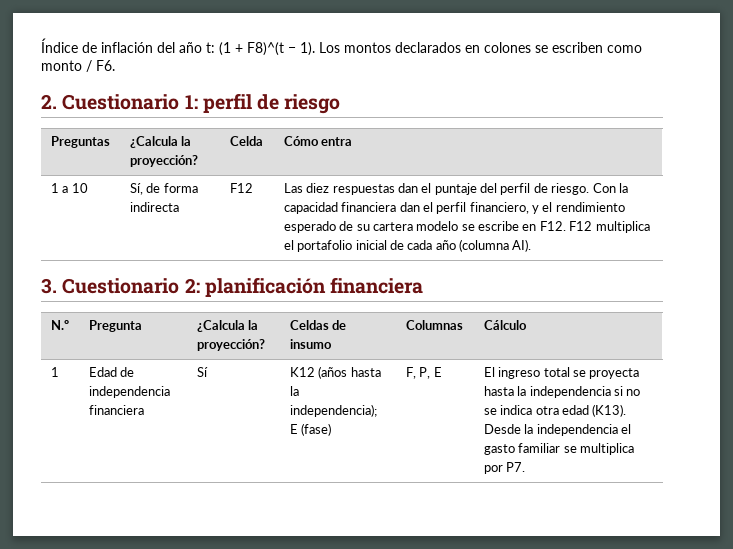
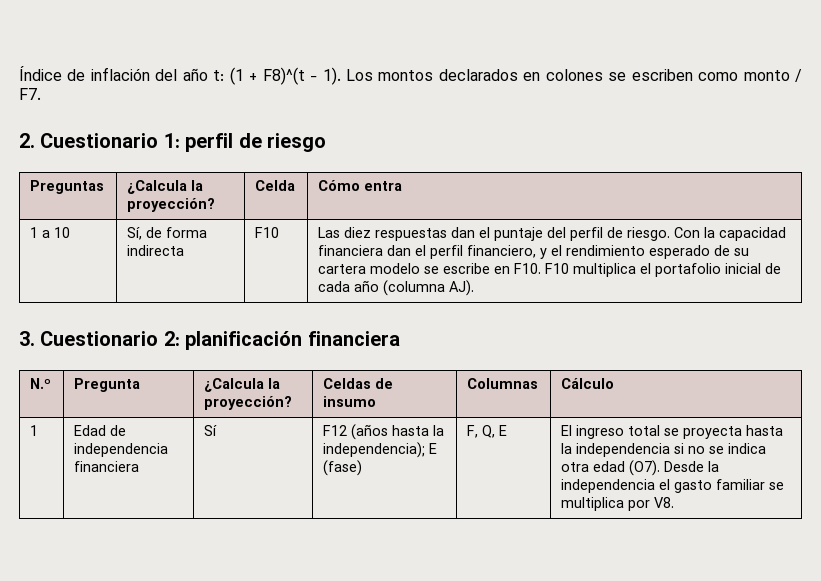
- Los montos declarados en colones se escriben como monto / F6.
+ Los montos declarados en colones se escriben como monto / F7.
- Sí, de forma indirecta | F12
+ Sí, de forma indirecta | F10
- Con la capacidad financiera dan el perfil financiero, y el rendimiento esperado de su cartera modelo se escribe en F12. F12 multiplica el portafolio inicial de cada año (columna AI).
+ Con la capacidad financiera dan el perfil financiero, y el rendimiento esperado de su cartera modelo se escribe en F10. F10 multiplica el portafolio inicial de cada año (columna AJ).
- K12 (años hasta la independencia); E (fase)
+ F12 (años hasta la independencia); E (fase)
- F, P, E
+ F, Q, E
- El ingreso total se proyecta hasta la independencia si no se indica otra edad (K13). Desde la independencia el gasto familiar se multiplica por P7.
+ El ingreso total se proyecta hasta la independencia si no se indica otra edad (O7). Desde la independencia el gasto familiar se multiplica por V8.

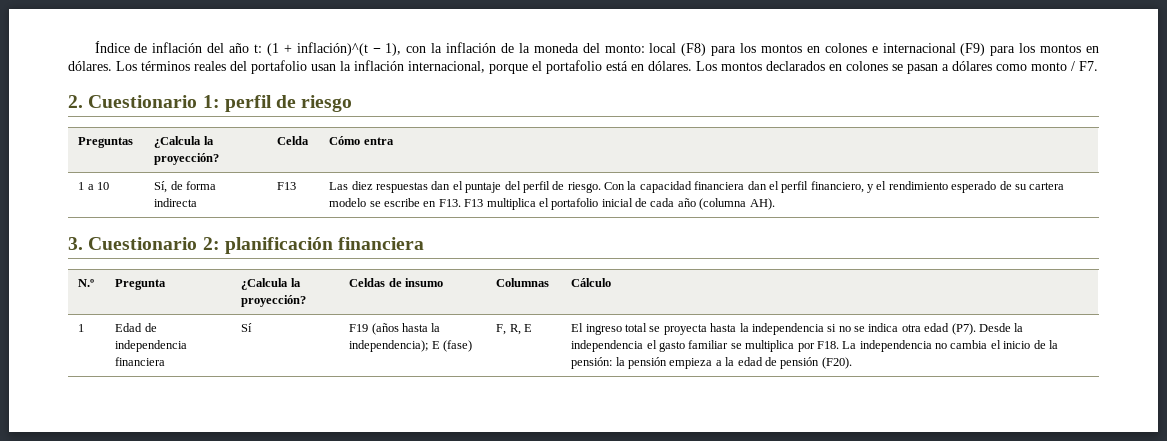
- Índice de inflación del año t: (1 + F8)^(t − 1).
+ Índice de inflación del año t: (1 + inflación)^(t − 1), con la inflación de la moneda del monto: local (F8) para los montos en colones e internacional (F9) para los montos en dólares. Los términos reales del portafolio usan la inflación internacional, porque el portafolio está en dólares.
- Los montos declarados en colones se escriben como monto / F7.
+ Los montos declarados en colones se pasan a dólares como monto / F7.
- Sí, de forma indirecta | F10
+ Sí, de forma indirecta | F13
- Con la capacidad financiera dan el perfil financiero, y el rendimiento esperado de su cartera modelo se escribe en F10. F10 multiplica el portafolio inicial de cada año (columna AJ).
+ Con la capacidad financiera dan el perfil financiero, y el rendimiento esperado de su cartera modelo se escribe en F13. F13 multiplica el portafolio inicial de cada año (columna AH).
- F12 (años hasta la independencia); E (fase)
+ F19 (años hasta la independencia); E (fase)
- F, Q, E
+ F, R, E
- El ingreso total se proyecta hasta la independencia si no se indica otra edad (O7). Desde la independencia el gasto familiar se multiplica por V8.
+ El ingreso total se proyecta hasta la independencia si no se indica otra edad (P7). Desde la independencia el gasto familiar se multiplica por F18. La independencia no cambia el inicio de la pensión: la pensión empieza a la edad de pensión (F20).

